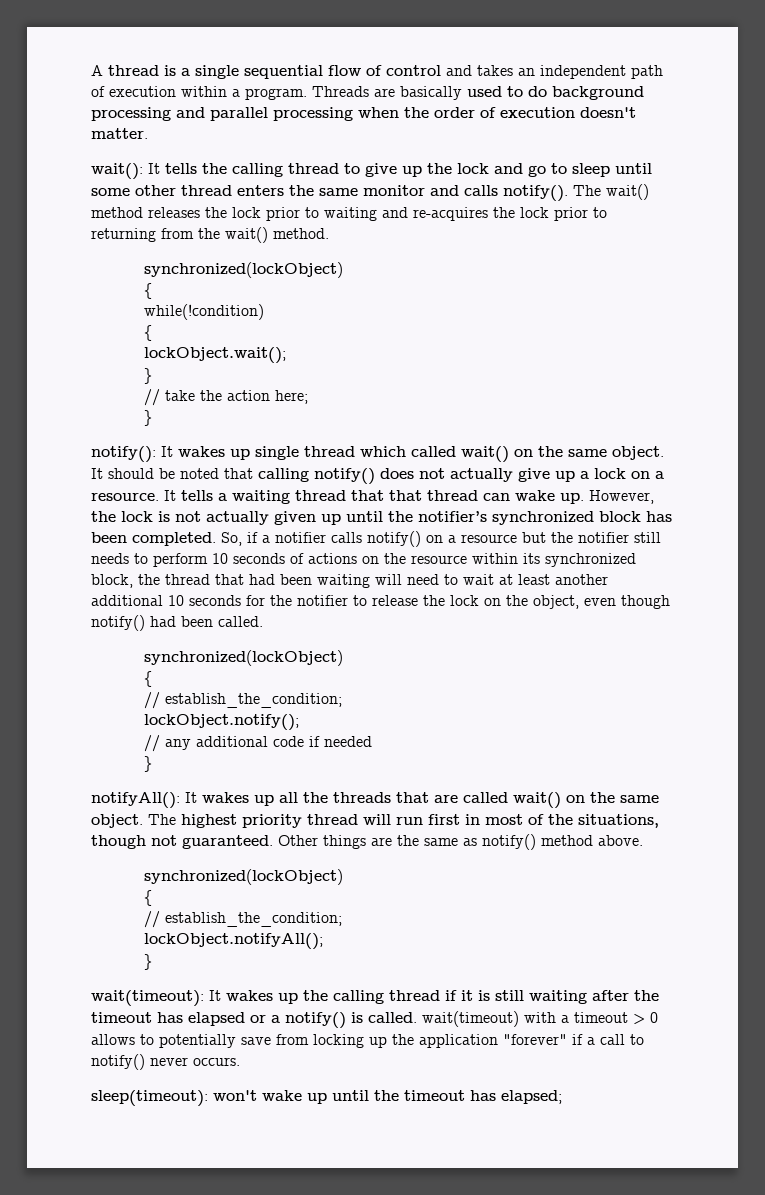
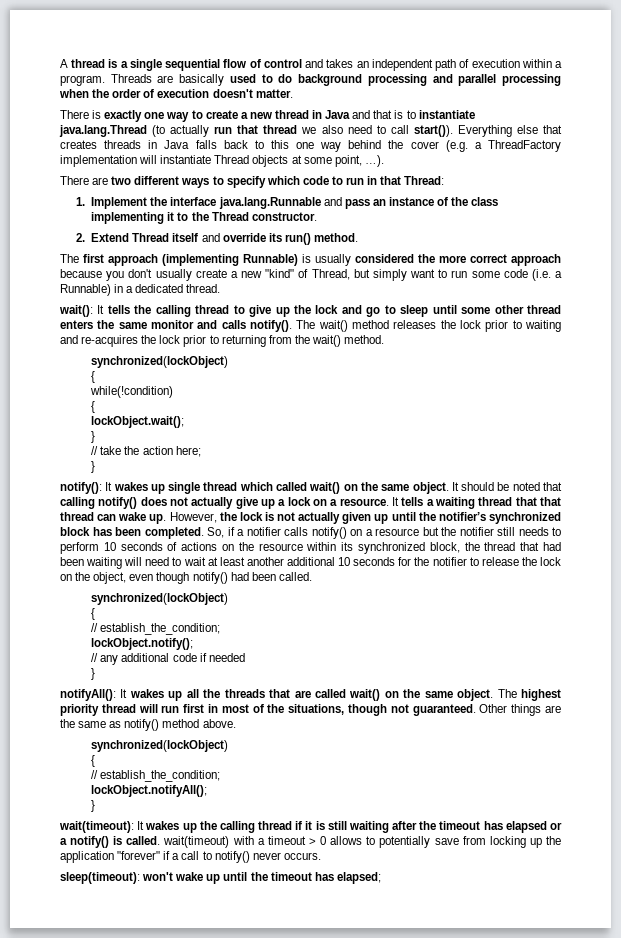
+ There is exactly one way to create a new thread in Java and that is to instantiate java.lang.Thread (to actually run that thread we also need to call start()). Everything else that creates threads in Java falls back to this one way behind the cover (e.g. a ThreadFactory implementation will instantiate Thread objects at some point, …).
+ There are two different ways to specify which code to run in that Thread:
+ 1. Implement the interface java.lang.Runnable and pass an instance of the class implementing it to the Thread constructor.
+ 2. Extend Thread itself and override its run() method.
+ The first approach (implementing Runnable) is usually considered the more correct approach because you don't usually create a new "kind" of Thread, but simply want to run some code (i.e. a Runnable) in a dedicated thread.

